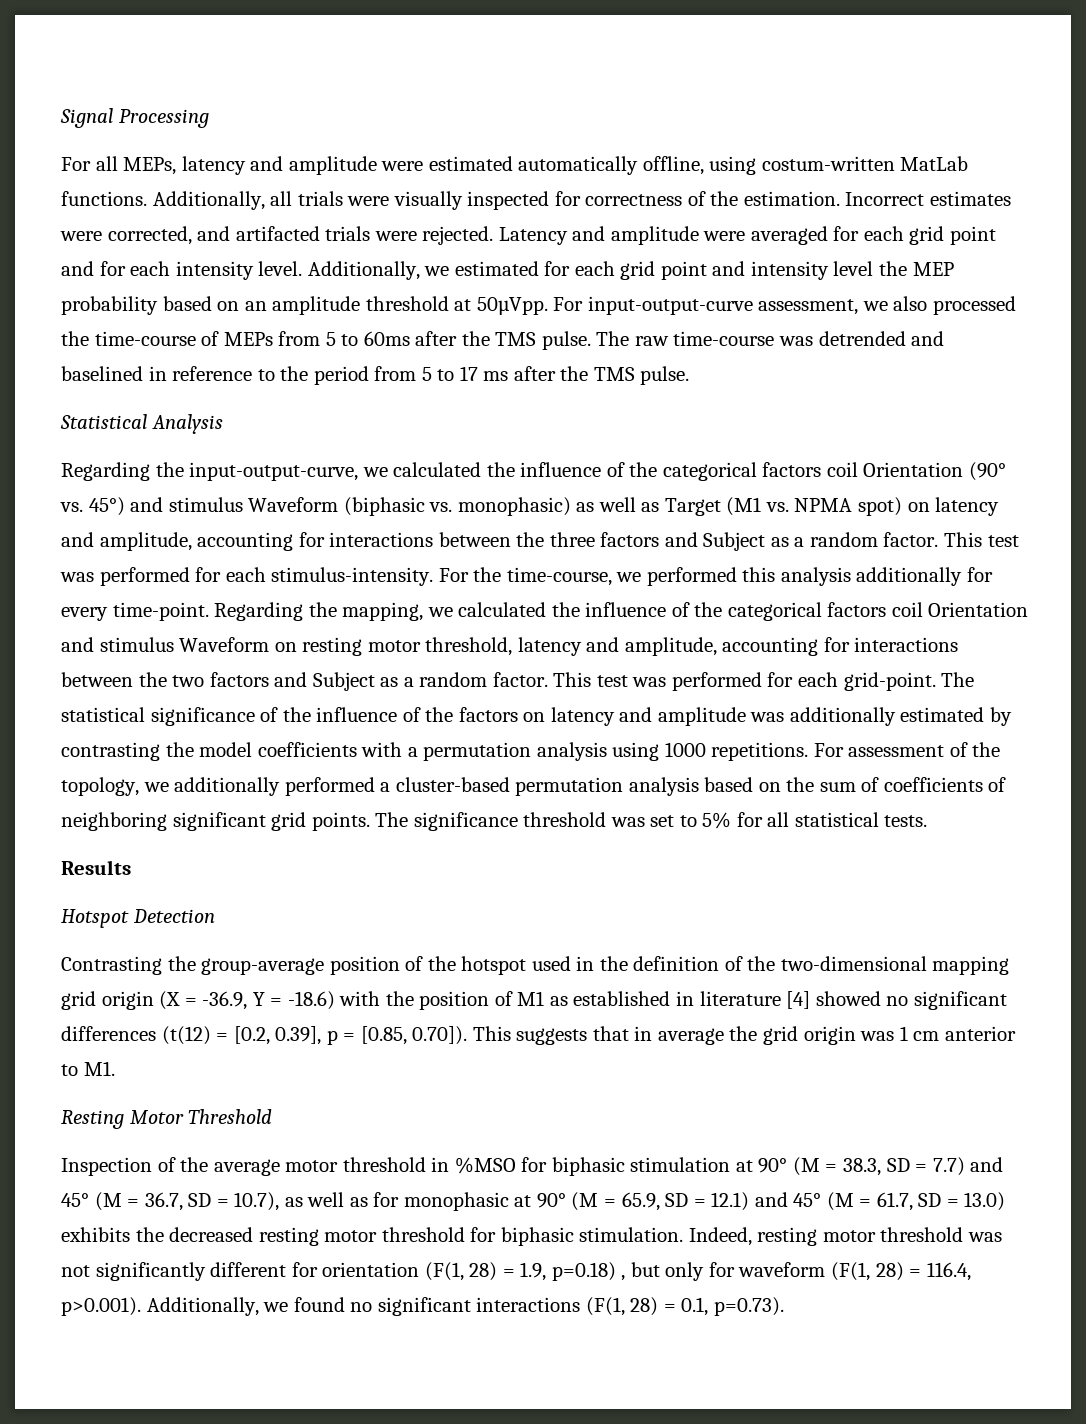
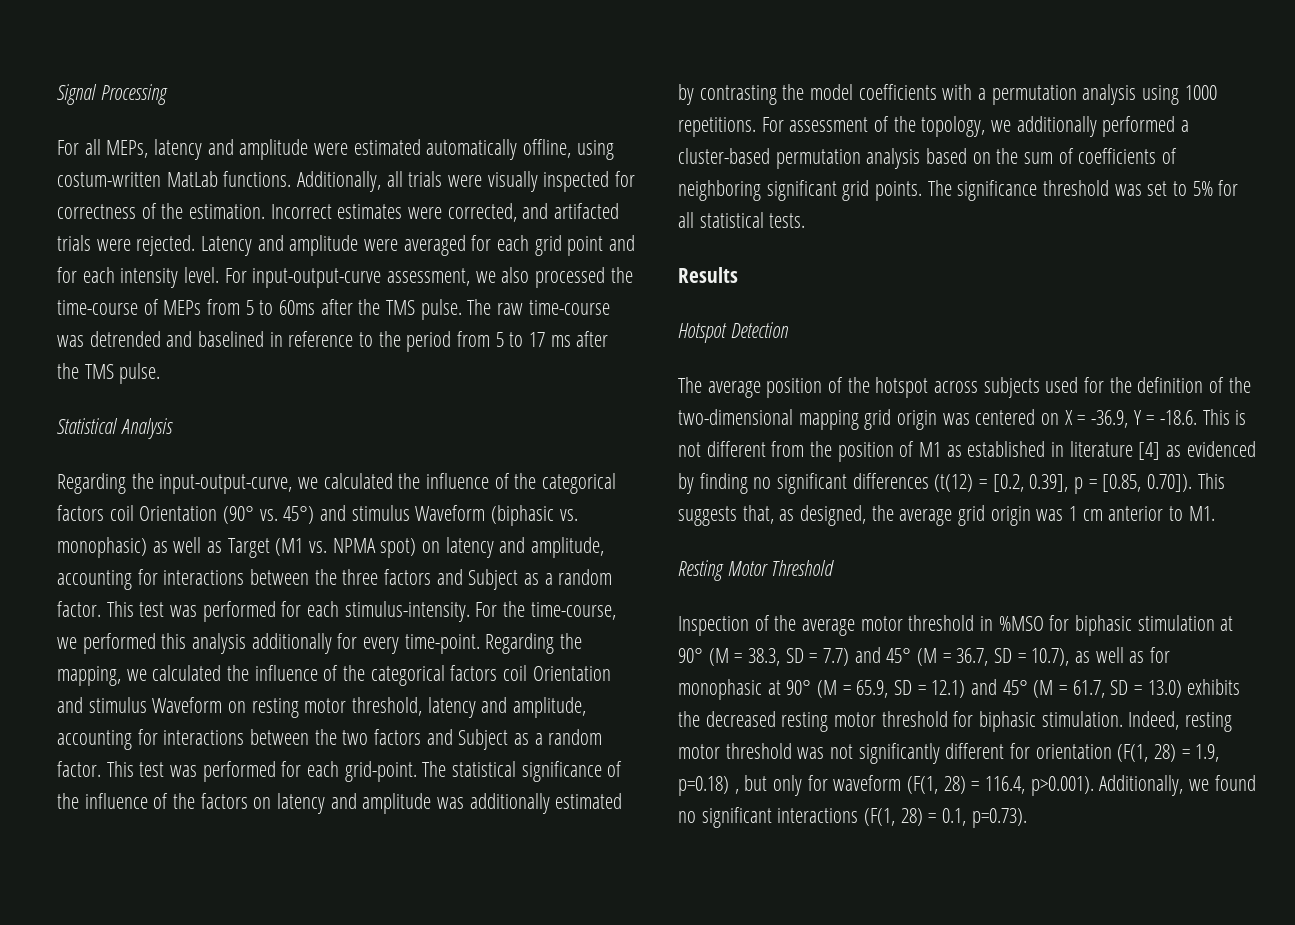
- Additionally, we estimated for each grid point and intensity level the MEP probability based on an amplitude threshold at 50µVpp.
- Contrasting the group-average position of the hotspot used in the definition of the two-dimensional mapping grid origin (X = -36.9, Y = -18.6) with the position of M1 as established in literature [4] showed no significant differences (t(12) = [0.2, 0.39], p = [0.85, 0.70]). This suggests that in average the grid origin was 1 cm anterior to M1.
+ The average position of the hotspot across subjects used for the definition of the two-dimensional mapping grid origin was centered on X = -36.9, Y = -18.6. This is not different from the position of M1 as established in literature [4] as evidenced by finding no significant differences (t(12) = [0.2, 0.39], p = [0.85, 0.70]). This suggests that, as designed, the average grid origin was 1 cm anterior to M1.

